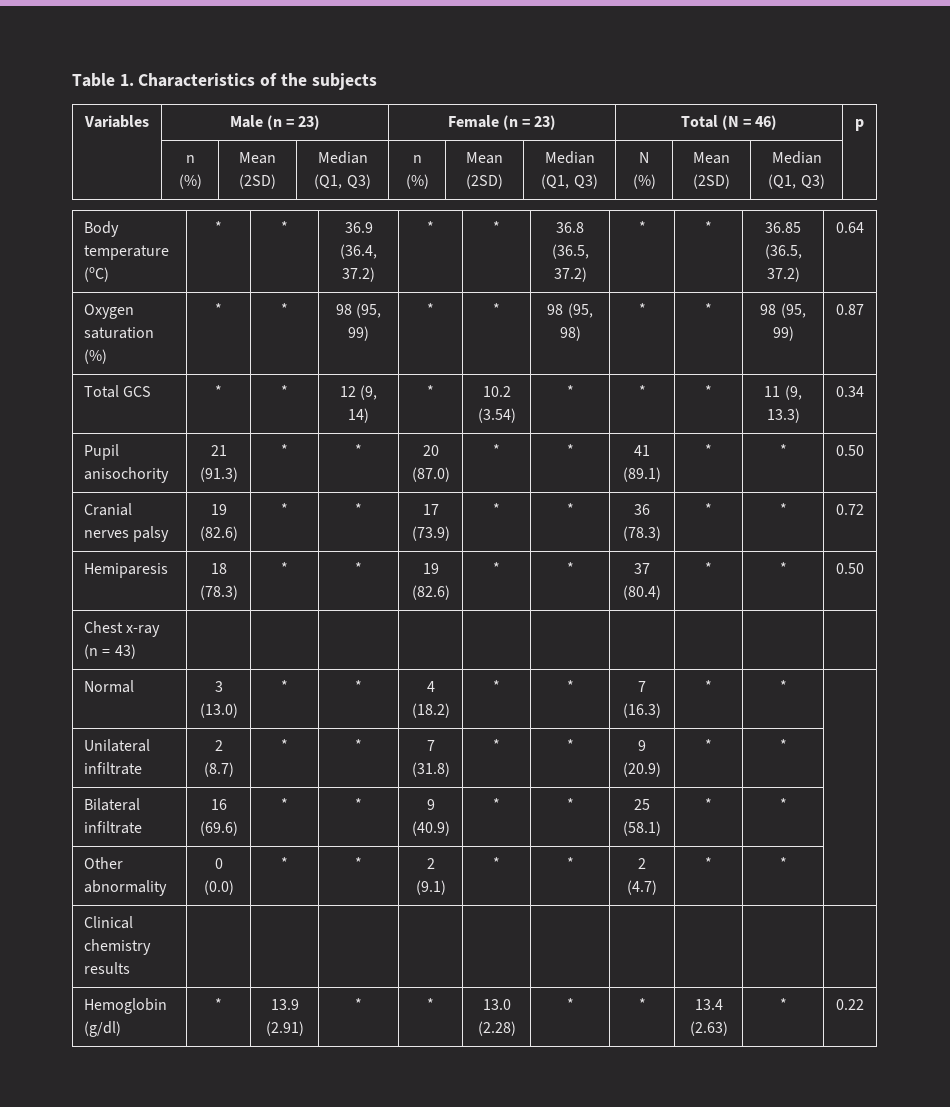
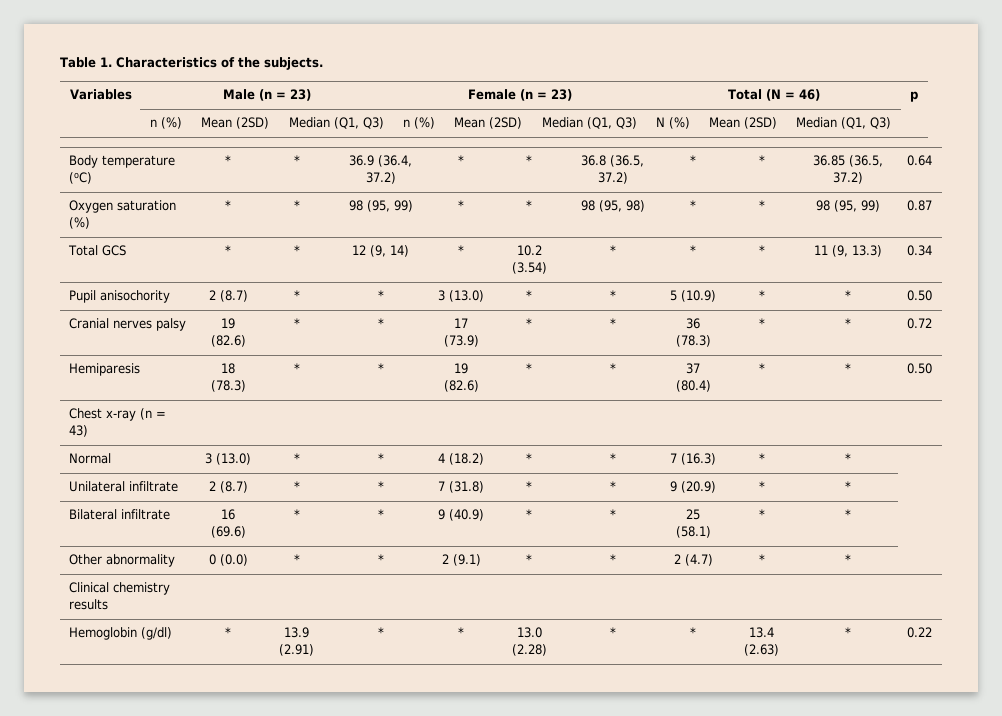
- Table 1. Characteristics of the subjects
+ Table 1. Characteristics of the subjects.
- Pupil anisochority | 21 (91.3) | * | * | 20 (87.0) | * | * | 41 (89.1) | * | * | 0.50
+ Pupil anisochority | 2 (8.7) | * | * | 3 (13.0) | * | * | 5 (10.9) | * | * | 0.50

